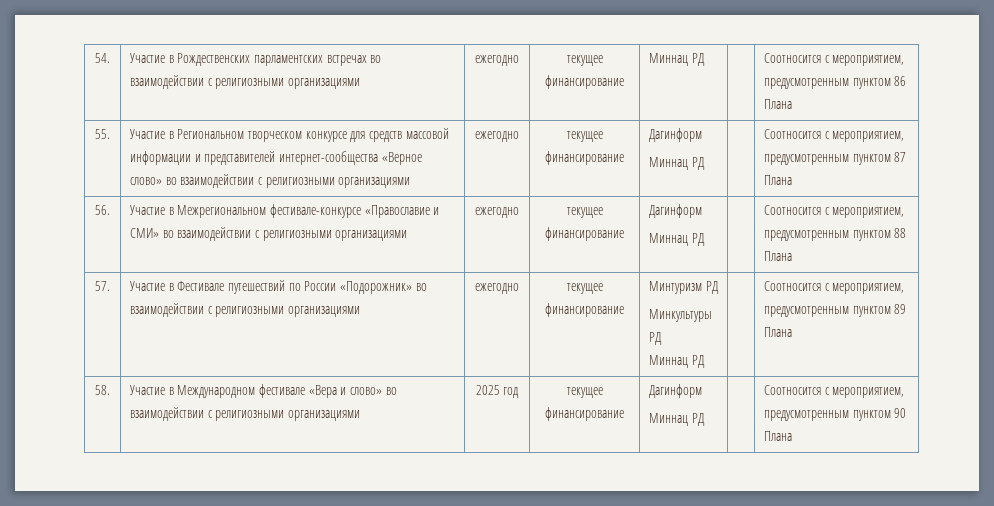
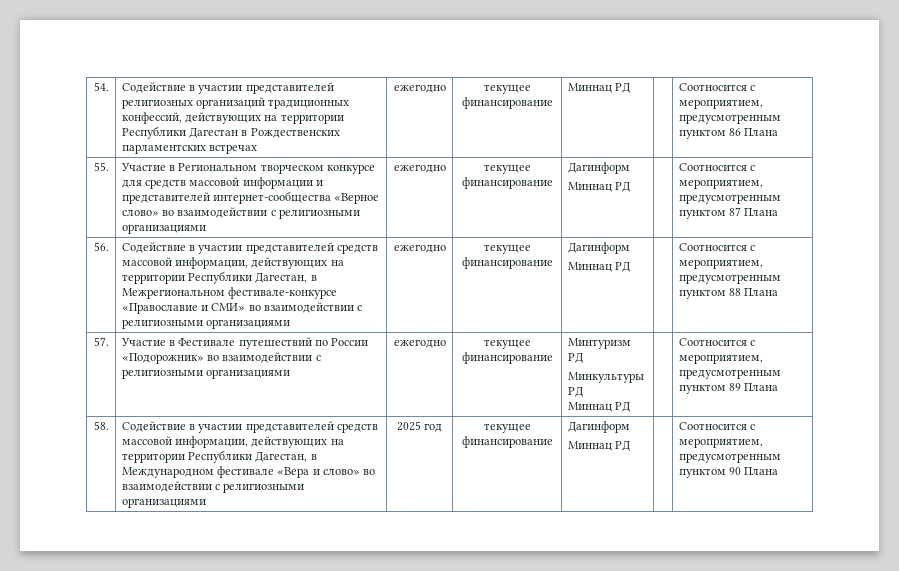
- 54. | Участие в Рождественских парламентских встречах во взаимодействии с религиозными организациями | ежегодно | текущее финансирование | Миннац РД | | Соотносится с мероприятием, предусмотренным пунктом 86 Плана
+ 54. | Содействие в участии представителей религиозных организаций традиционных конфессий, действующих на территории Республики Дагестан в Рождественских парламентских встречах | ежегодно | текущее финансирование | Миннац РД | | Соотносится с мероприятием, предусмотренным пунктом 86 Плана
- 56. | Участие в Межрегиональном фестивале-конкурсе «Православие и СМИ» во взаимодействии с религиозными организациями | ежегодно | текущее финансирование | Дагинформ
+ 56. | Содействие в участии представителей средств массовой информации, действующих на территории Республики Дагестан, в Межрегиональном фестивале-конкурсе «Православие и СМИ» во взаимодействии с религиозными организациями | ежегодно | текущее финансирование | Дагинформ
- 58. | Участие в Международном фестивале «Вера и слово» во взаимодействии с религиозными организациями | 2025 год | текущее финансирование | Дагинформ
+ 58. | Содействие в участии представителей средств массовой информации, действующих на территории Республики Дагестан, в Международном фестивале «Вера и слово» во взаимодействии с религиозными организациями | 2025 год | текущее финансирование | Дагинформ

